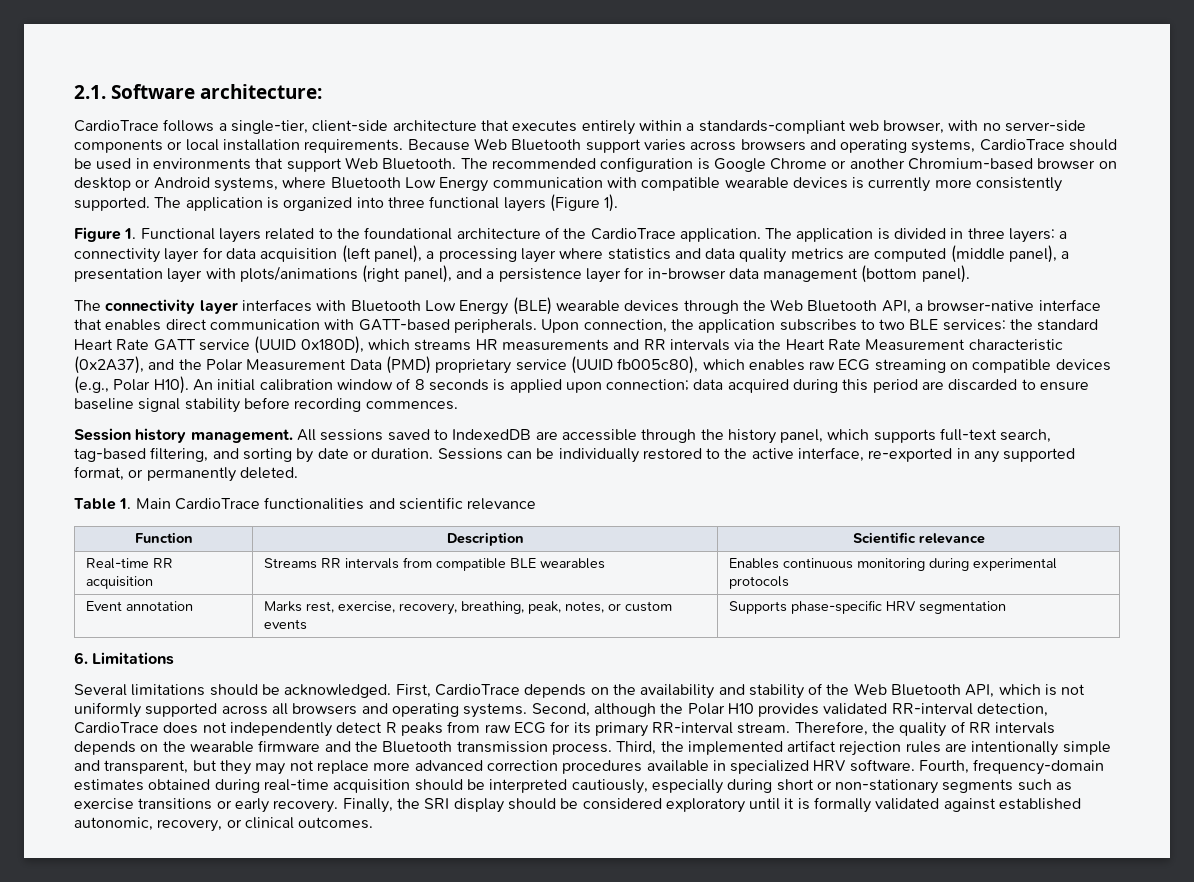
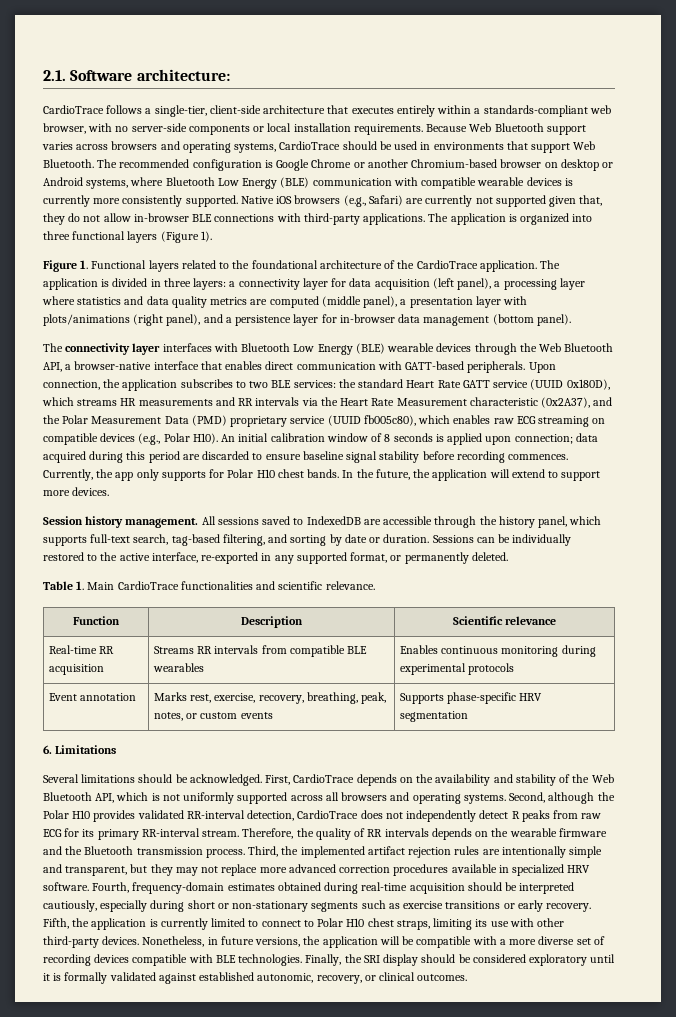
- The recommended configuration is Google Chrome or another Chromium-based browser on desktop or Android systems, where Bluetooth Low Energy communication with compatible wearable devices is currently more consistently supported.
+ The recommended configuration is Google Chrome or another Chromium-based browser on desktop or Android systems, where Bluetooth Low Energy (BLE) communication with compatible wearable devices is currently more consistently supported.
+ Native iOS browsers (e.g., Safari) are currently not supported given that, they do not allow in-browser BLE connections with third-party applications.
+ Currently, the app only supports for Polar H10 chest bands. In the future, the application will extend to support more devices.
- Table 1. Main CardioTrace functionalities and scientific relevance
+ Table 1. Main CardioTrace functionalities and scientific relevance.
+ Fifth, the application is currently limited to connect to Polar H10 chest straps, limiting its use with other third-party devices. Nonetheless, in future versions, the application will be compatible with a more diverse set of recording devices compatible with BLE technologies.

